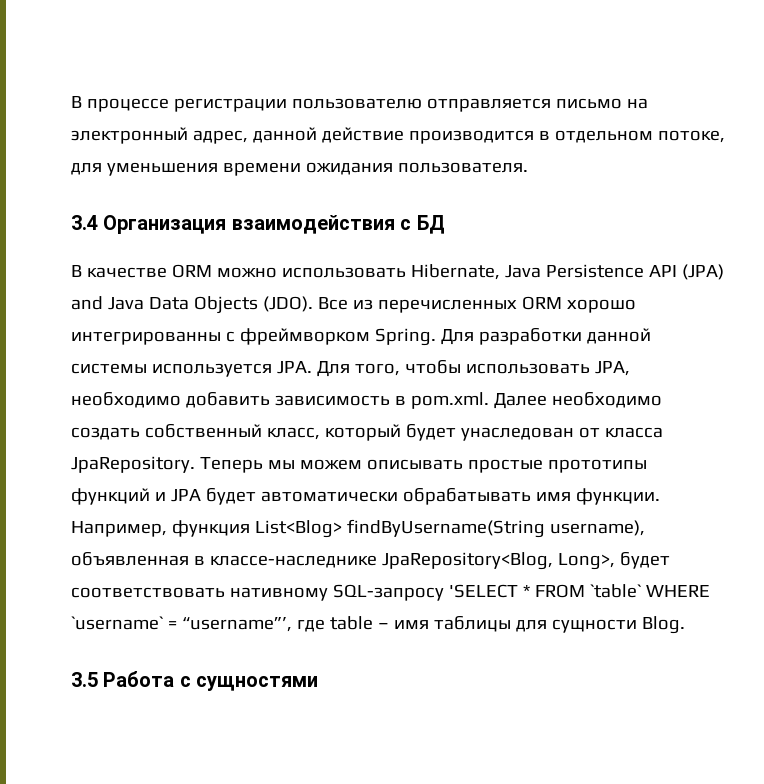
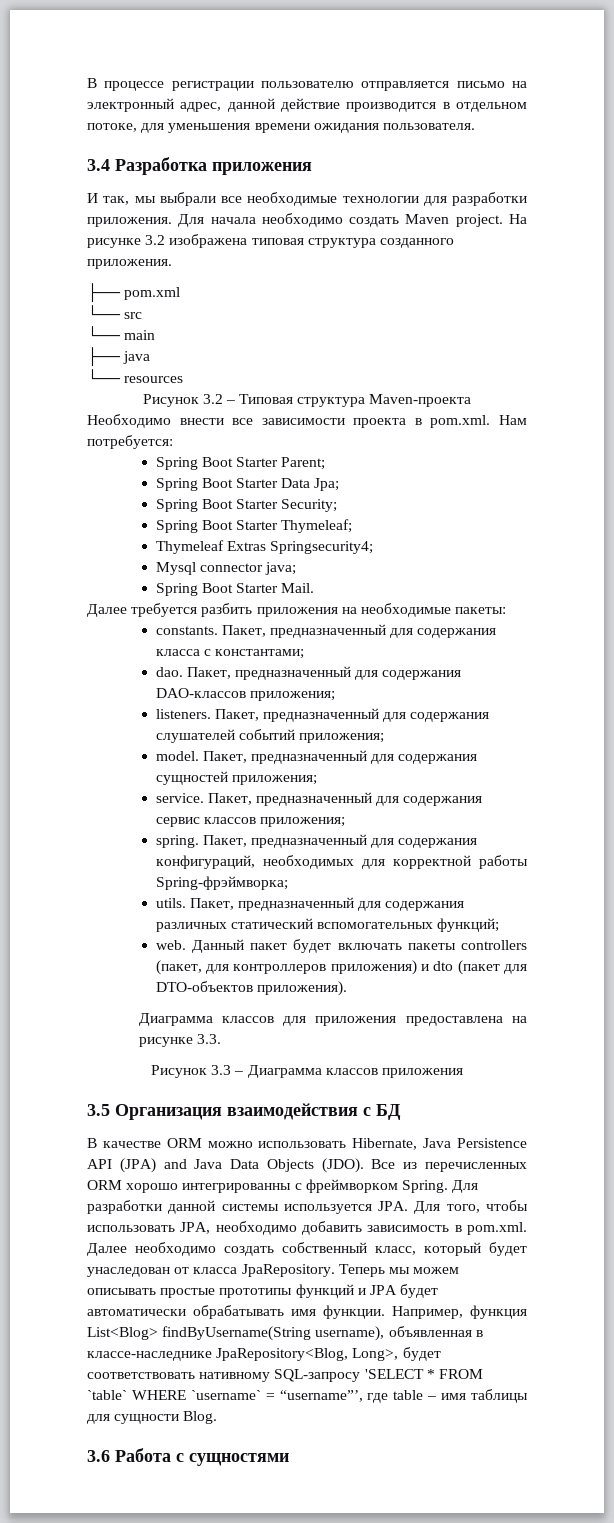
- 3.4 Организация взаимодействия с БД
+ 3.4 Разработка приложения
+ И так, мы выбрали все необходимые технологии для разработки приложения. Для начала необходимо создать Maven project. На рисунке 3.2 изображена типовая структура созданного приложения.
+ ├── pom.xml
+ └── src
+ └── main
+ ├── java
+ └── resources
+ Рисунок 3.2 – Типовая структура Maven-проекта
+ Необходимо внести все зависимости проекта в pom.xml. Нам потребуется:
+ Spring Boot Starter Parent;
+ Spring Boot Starter Data Jpa;
+ Spring Boot Starter Security;
+ Spring Boot Starter Thymeleaf;
+ Thymeleaf Extras Springsecurity4;
+ Mysql connector java;
+ Spring Boot Starter Mail.
+ Далее требуется разбить приложения на необходимые пакеты:
+ constants. Пакет, предназначенный для содержания класса с константами;
+ dao. Пакет, предназначенный для содержания DAO-классов приложения;
+ listeners. Пакет, предназначенный для содержания слушателей событий приложения;
+ model. Пакет, предназначенный для содержания сущностей приложения;
+ service. Пакет, предназначенный для содержания сервис классов приложения;
+ spring. Пакет, предназначенный для содержания конфигураций, необходимых для корректной работы Spring-фрэймворка;
+ utils. Пакет, предназначенный для содержания различных статический вспомогательных функций;
+ web. Данный пакет будет включать пакеты controllers (пакет, для контроллеров приложения) и dto (пакет для DTO-объектов приложения).
+ Диаграмма классов для приложения предоставлена на рисунке 3.3.
+ Рисунок 3.3 – Диаграмма классов приложения
+ 3.5 Организация взаимодействия с БД
- 3.5 Работа с сущностями
+ 3.6 Работа с сущностями

